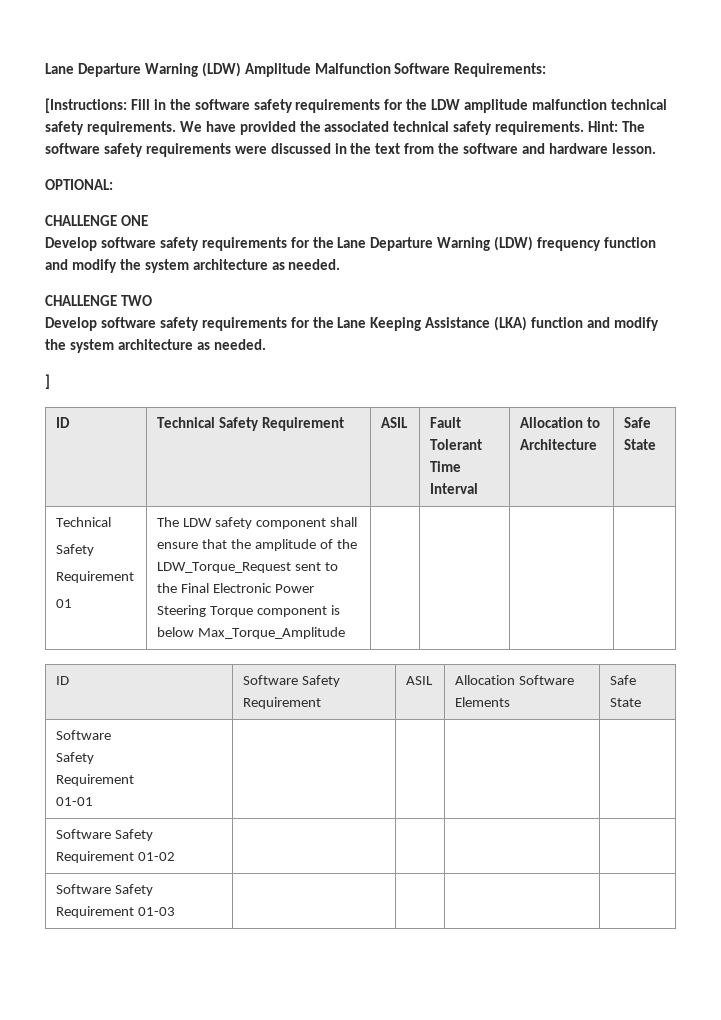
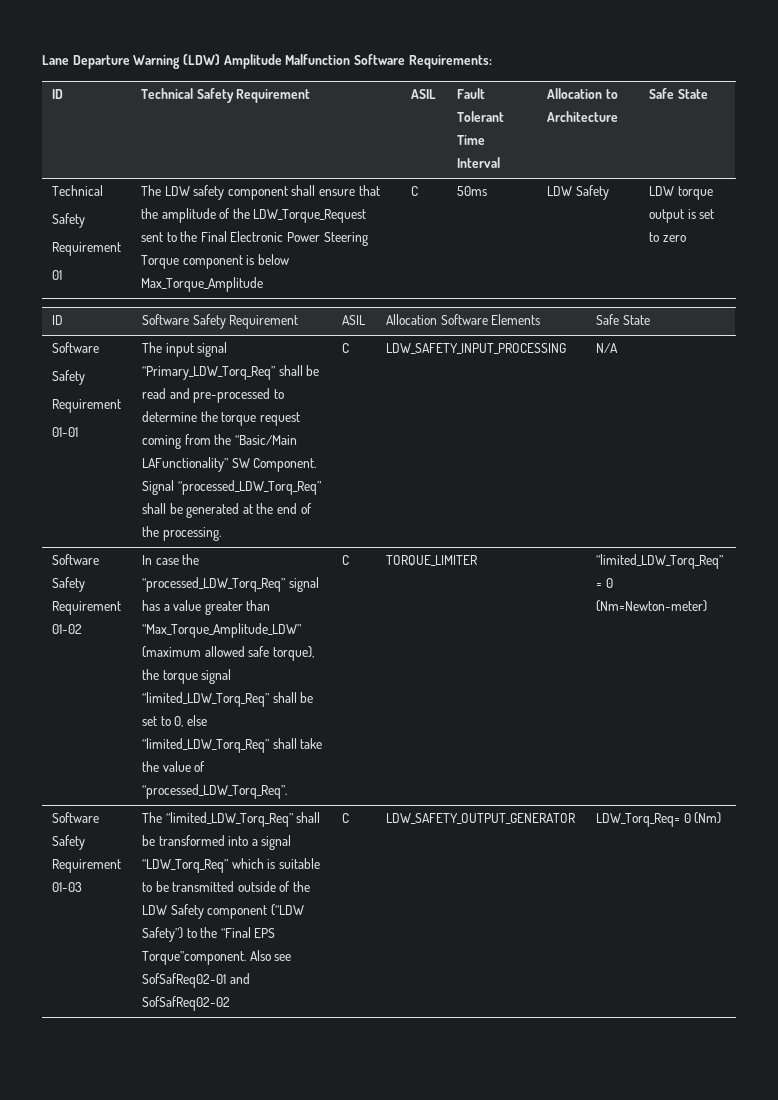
- [Instructions: Fill in the software safety requirements for the LDW amplitude malfunction technical safety requirements. We have provided the associated technical safety requirements. Hint: The software safety requirements were discussed in the text from the software and hardware lesson.
- OPTIONAL:
- CHALLENGE ONE
- Develop software safety requirements for the Lane Departure Warning (LDW) frequency function and modify the system architecture as needed.
- CHALLENGE TWO
- Develop software safety requirements for the Lane Keeping Assistance (LKA) function and modify the system architecture as needed.
- ]
  ID | Technical Safety Requirement | ASIL | Fault Tolerant Time Interval | Allocation to Architecture | Safe State
  Technical
  Safety
  Requirement
- 01 | The LDW safety component shall ensure that the amplitude of the LDW_Torque_Request sent to the Final Electronic Power Steering Torque component is below Max_Torque_Amplitude | | | |
+ 01 | The LDW safety component shall ensure that the amplitude of the LDW_Torque_Request sent to the Final Electronic Power Steering Torque component is below Max_Torque_Amplitude | C | 50ms | LDW Safety | LDW torque output is set to zero
  ID | Software Safety Requirement | ASIL | Allocation Software Elements | Safe State
  Software
  Safety
  Requirement
- 01-01 | | | |
- Software Safety Requirement 01-02 | | | |
- Software Safety Requirement 01-03 | | | |
+ 01-01 | The input signal “Primary_LDW_Torq_Req” shall be read and pre-processed to determine the torque request coming from the “Basic/Main LAFunctionality” SW Component. Signal “processed_LDW_Torq_Req” shall be generated at the end of the processing. | C | LDW_SAFETY_INPUT_PROCESSING | N/A
+ Software Safety Requirement 01-02 | In case the “processed_LDW_Torq_Req” signal has a value greater than “Max_Torque_Amplitude_LDW” (maximum allowed safe torque), the torque signal “limited_LDW_Torq_Req” shall be set to 0, else “limited_LDW_Torq_Req” shall take the value of “processed_LDW_Torq_Req”. | C | TORQUE_LIMITER | “limited_LDW_Torq_Req” = 0 (Nm=Newton-meter)
+ Software Safety Requirement 01-03 | The “limited_LDW_Torq_Req” shall be transformed into a signal “LDW_Torq_Req” which is suitable to be transmitted outside of the LDW Safety component (“LDW Safety”) to the “Final EPS Torque”component. Also see SofSafReq02-01 and SofSafReq02-02 | C | LDW_SAFETY_OUTPUT_GENERATOR | LDW_Torq_Req= 0 (Nm)

